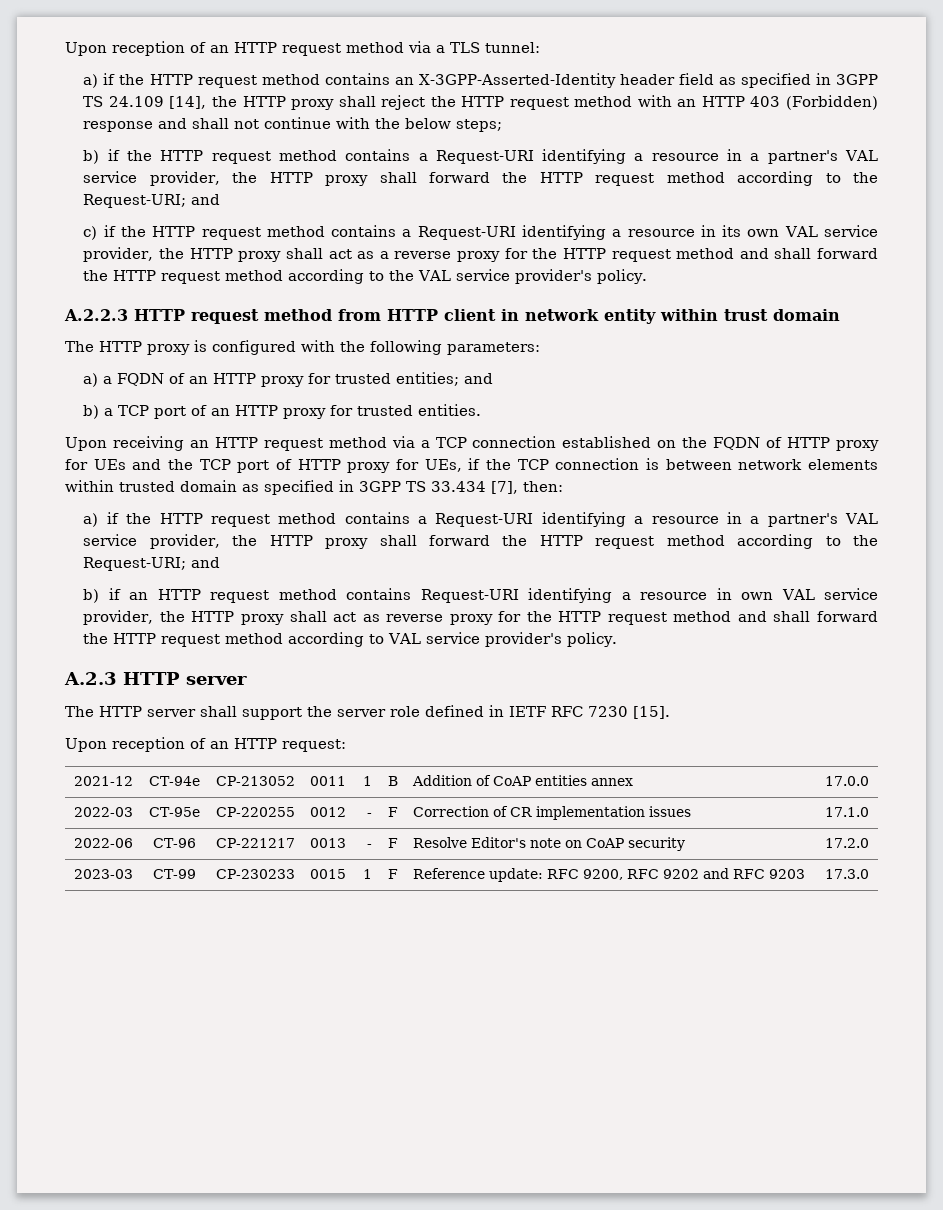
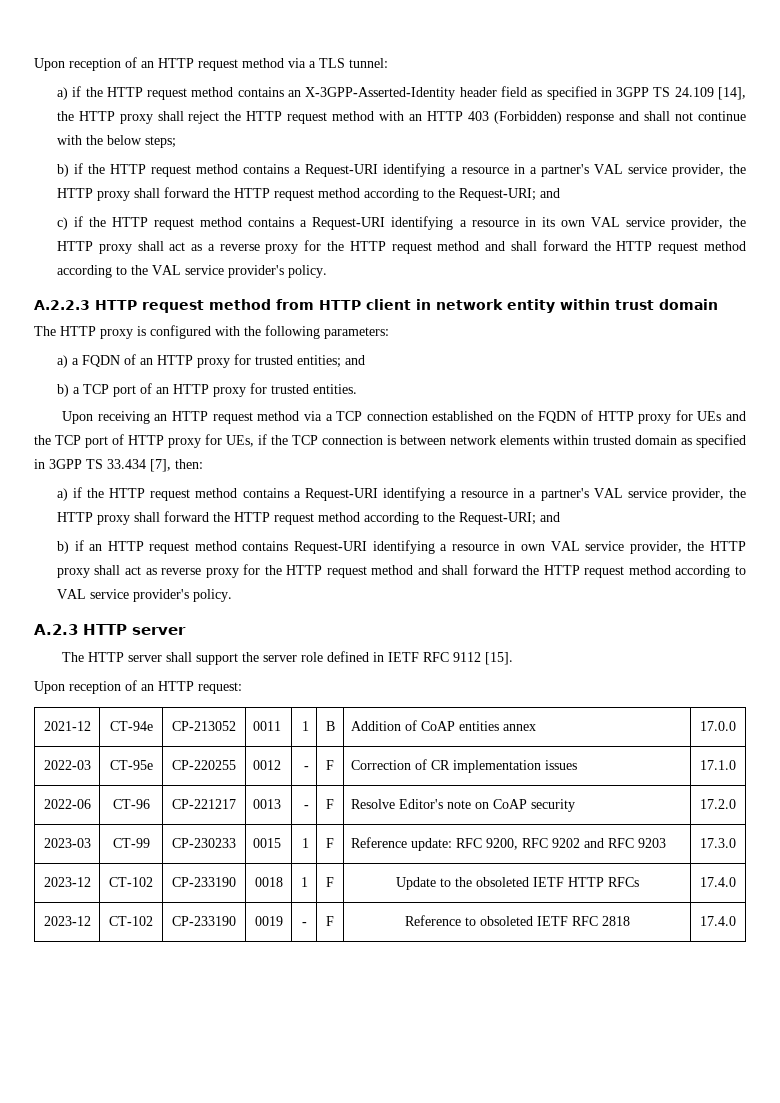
- The HTTP server shall support the server role defined in IETF RFC 7230 [15].
+ The HTTP server shall support the server role defined in IETF RFC 9112 [15].
+ 2023-12 | CT-102 | CP-233190 | 0018 | 1 | F | Update to the obsoleted IETF HTTP RFCs | 17.4.0
+ 2023-12 | CT-102 | CP-233190 | 0019 | - | F | Reference to obsoleted IETF RFC 2818 | 17.4.0

